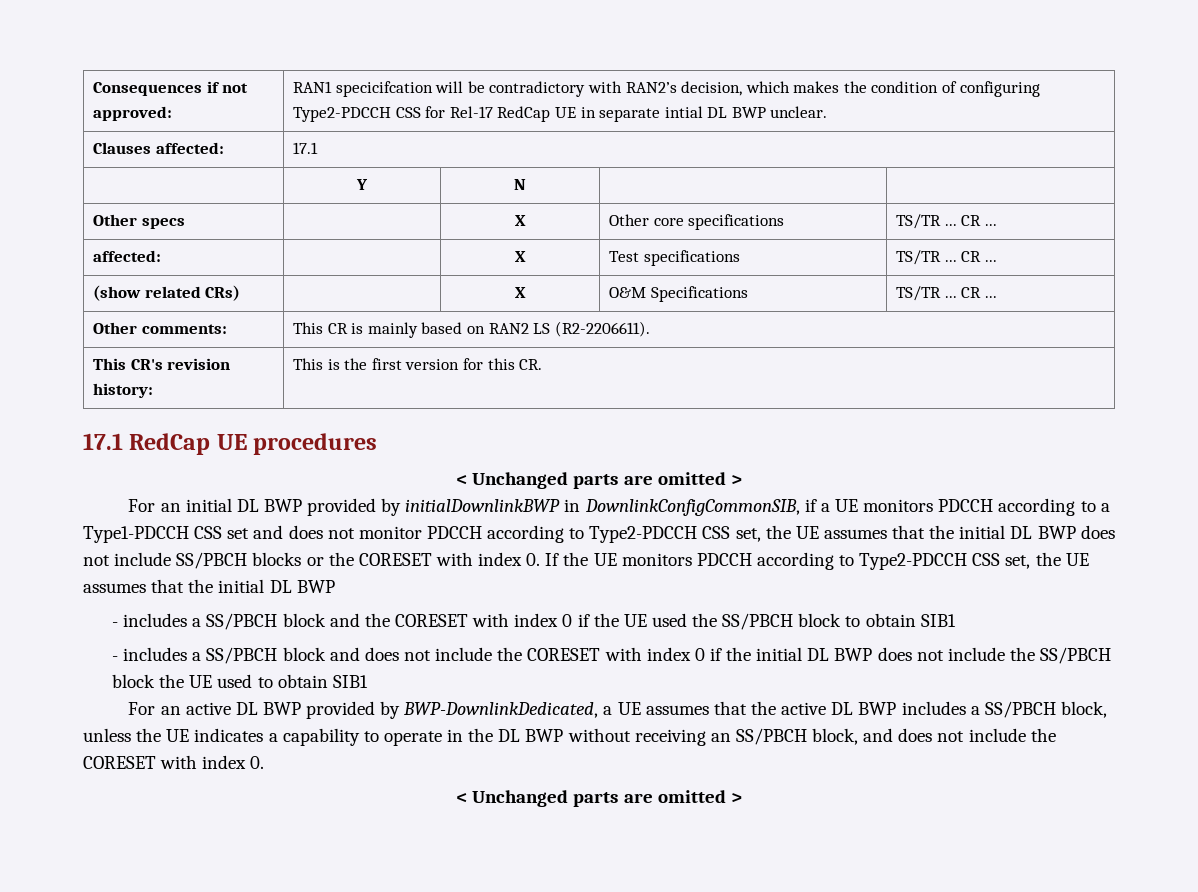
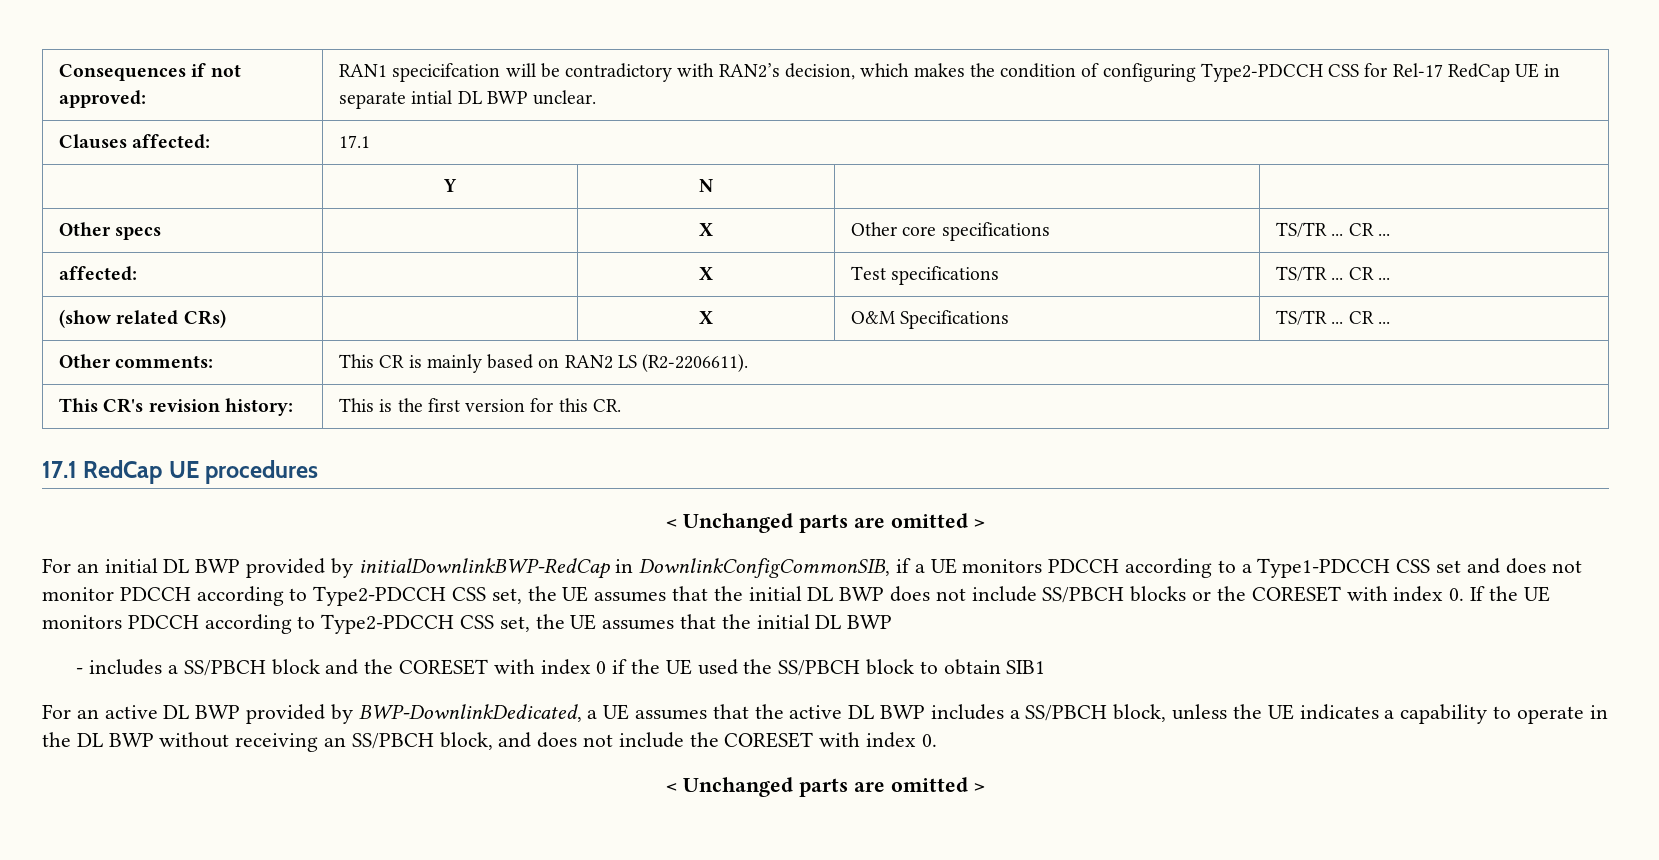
- For an initial DL BWP provided by initialDownlinkBWP in DownlinkConfigCommonSIB, if a UE monitors PDCCH according to a Type1-PDCCH CSS set and does not monitor PDCCH according to Type2-PDCCH CSS set, the UE assumes that the initial DL BWP does not include SS/PBCH blocks or the CORESET with index 0. If the UE monitors PDCCH according to Type2-PDCCH CSS set, the UE assumes that the initial DL BWP
+ For an initial DL BWP provided by initialDownlinkBWP-RedCap in DownlinkConfigCommonSIB, if a UE monitors PDCCH according to a Type1-PDCCH CSS set and does not monitor PDCCH according to Type2-PDCCH CSS set, the UE assumes that the initial DL BWP does not include SS/PBCH blocks or the CORESET with index 0. If the UE monitors PDCCH according to Type2-PDCCH CSS set, the UE assumes that the initial DL BWP
- - includes a SS/PBCH block and does not include the CORESET with index 0 if the initial DL BWP does not include the SS/PBCH block the UE used to obtain SIB1

